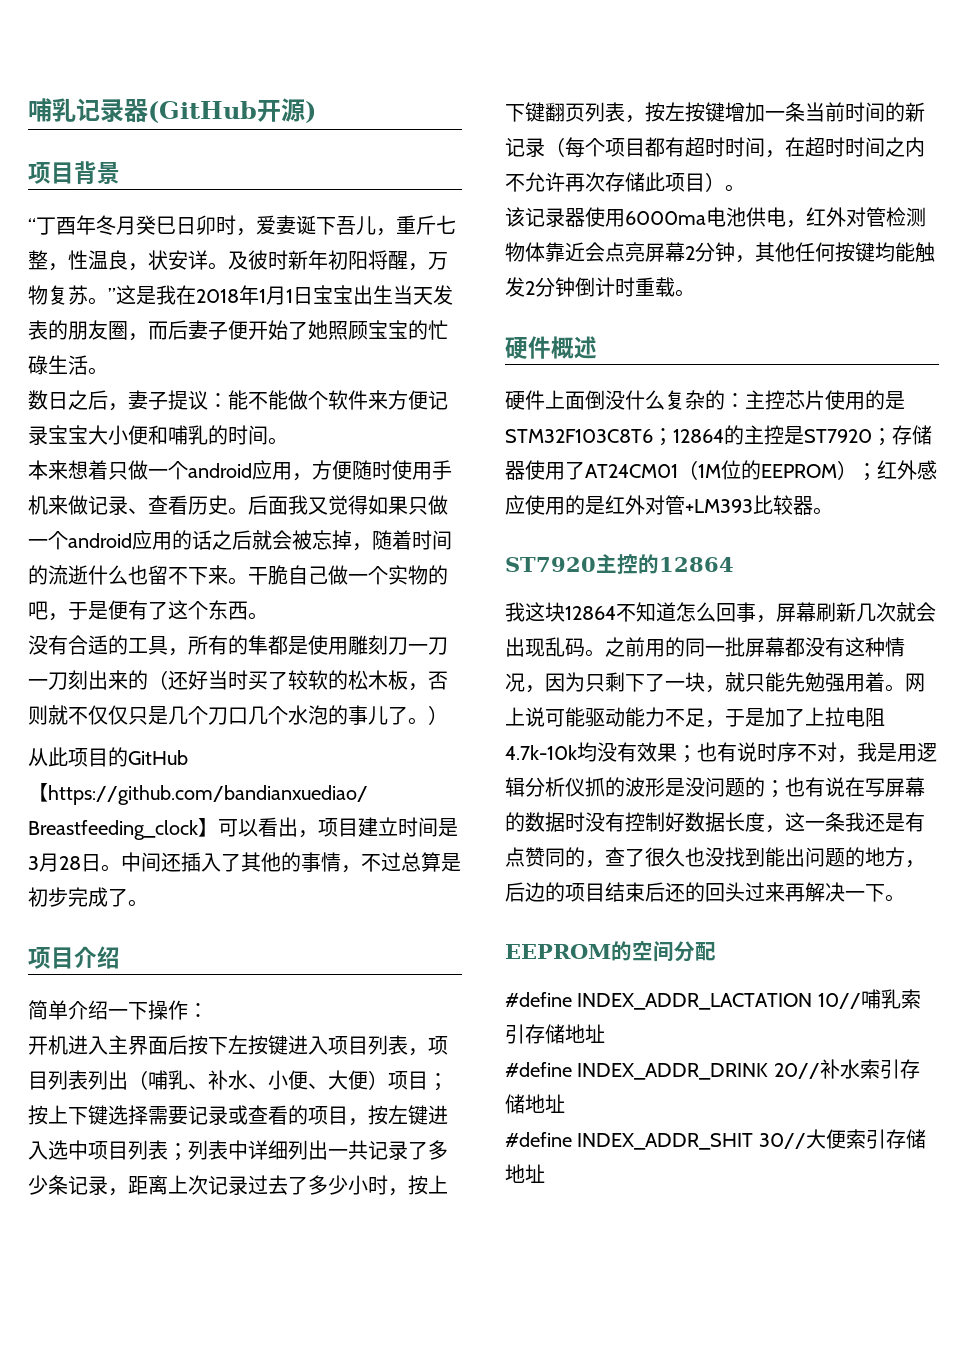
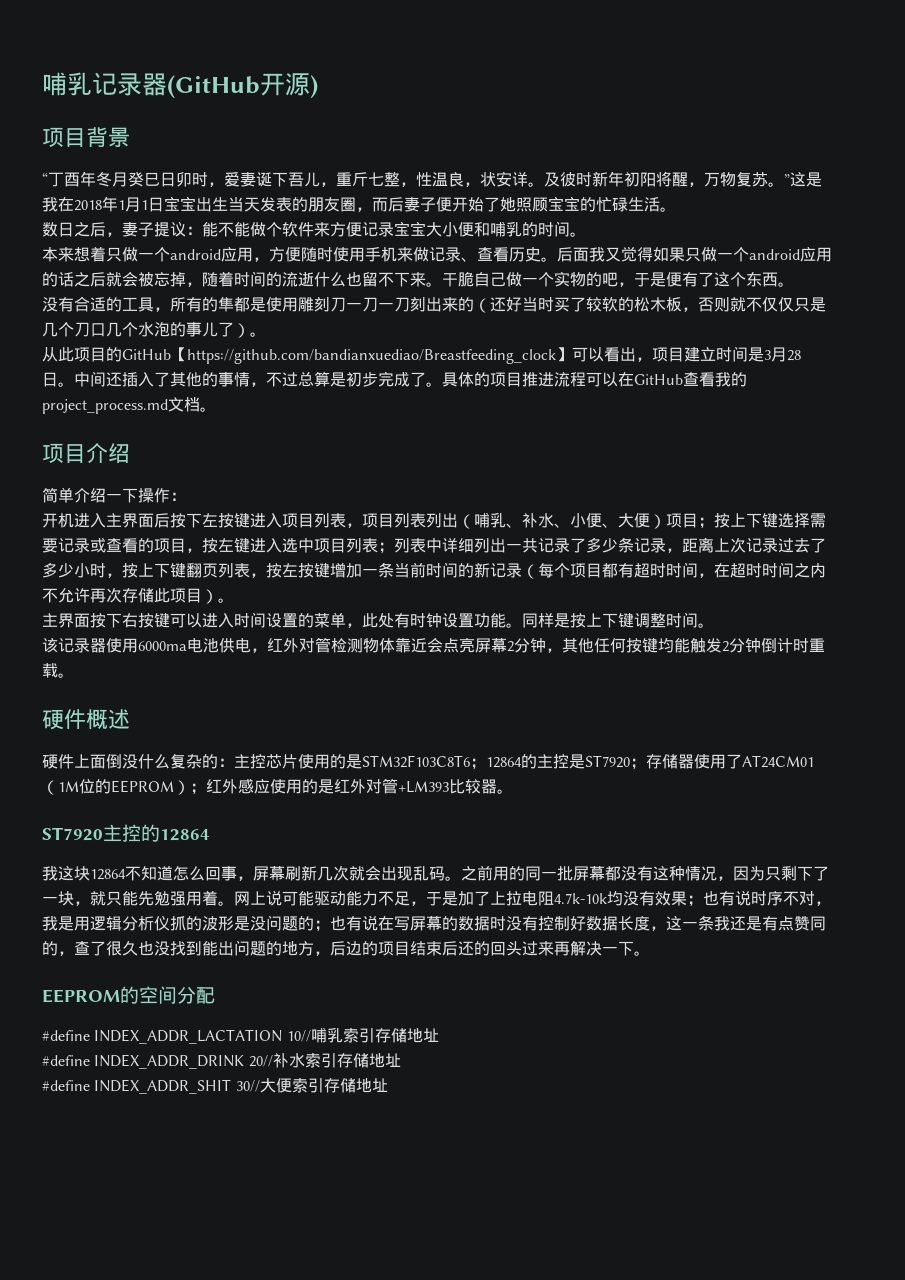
- 没有合适的工具，所有的隼都是使用雕刻刀一刀一刀刻出来的（还好当时买了较软的松木板，否则就不仅仅只是几个刀口几个水泡的事儿了。）
+ 没有合适的工具，所有的隼都是使用雕刻刀一刀一刀刻出来的（还好当时买了较软的松木板，否则就不仅仅只是几个刀口几个水泡的事儿了）。
+ 具体的项目推进流程可以在GitHub查看我的project_process.md文档。
+ 主界面按下右按键可以进入时间设置的菜单，此处有时钟设置功能。同样是按上下键调整时间。

